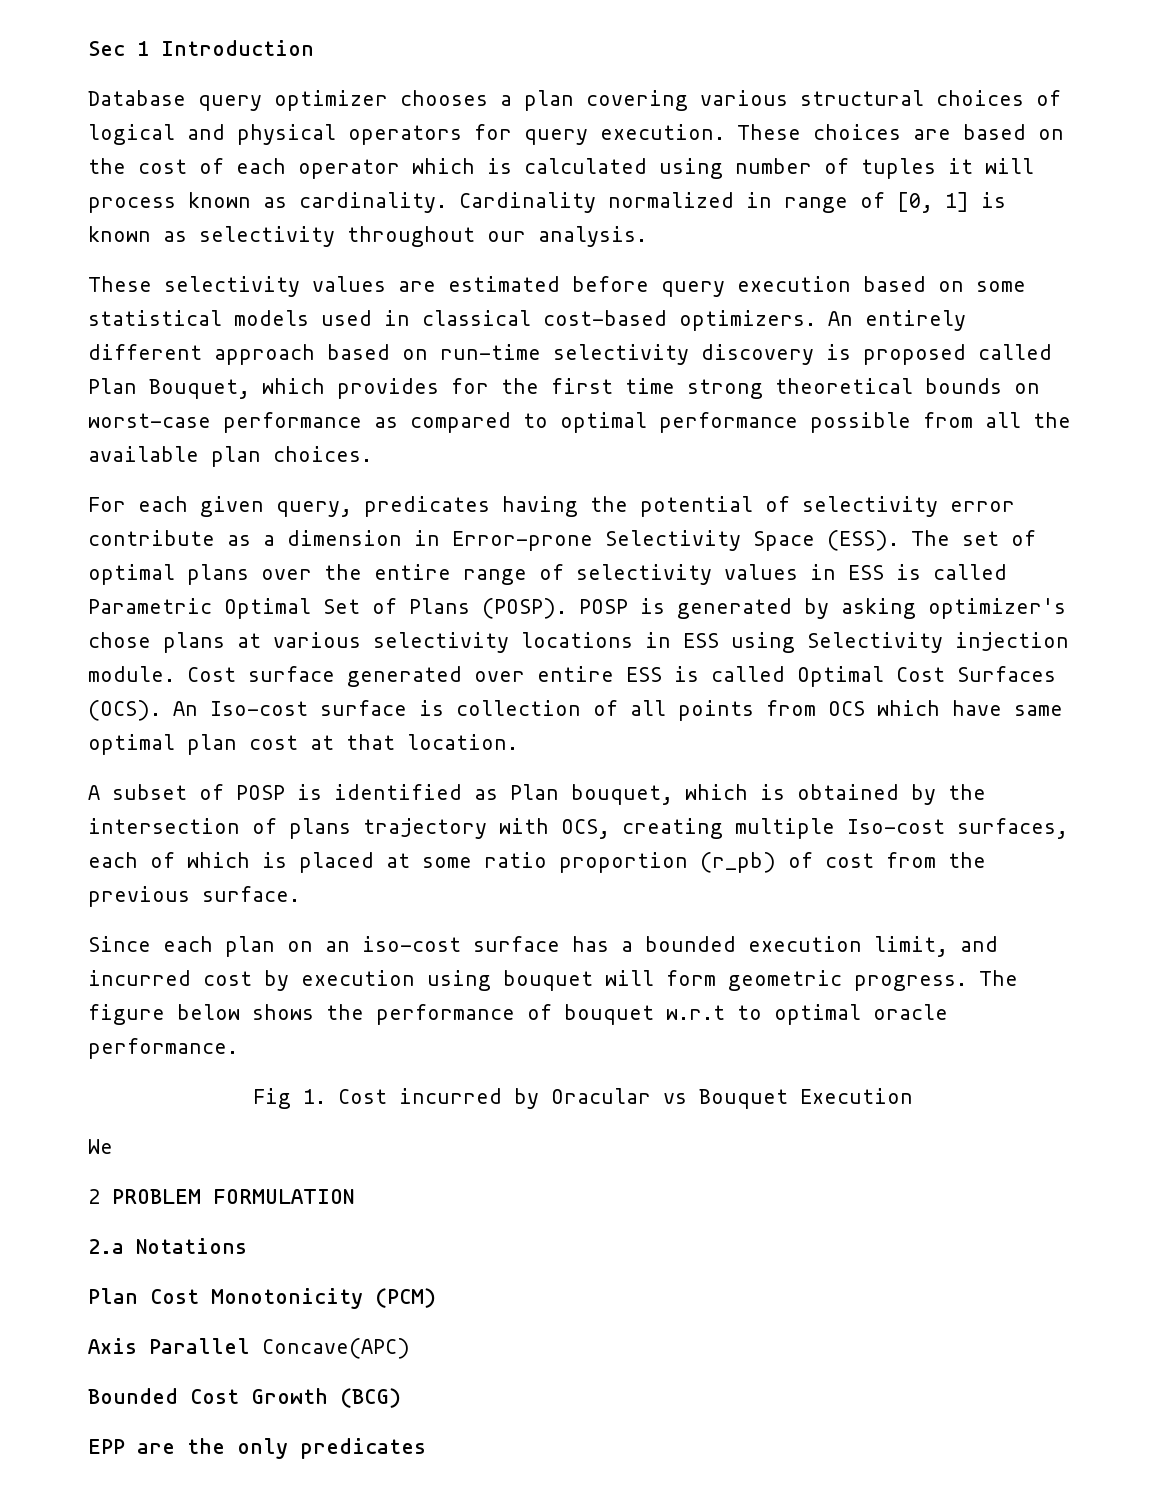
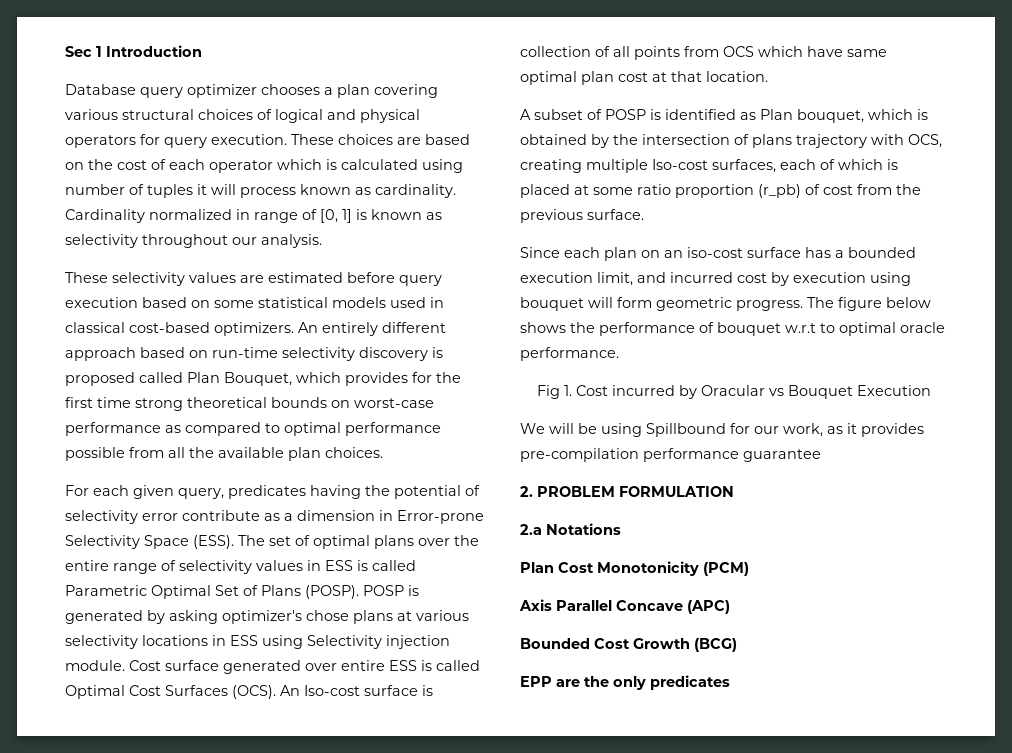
- We
- 2 PROBLEM FORMULATION
+ We will be using Spillbound for our work, as it provides pre-compilation performance guarantee
+ 2. PROBLEM FORMULATION
- Axis Parallel Concave(APC)
+ Axis Parallel Concave (APC)

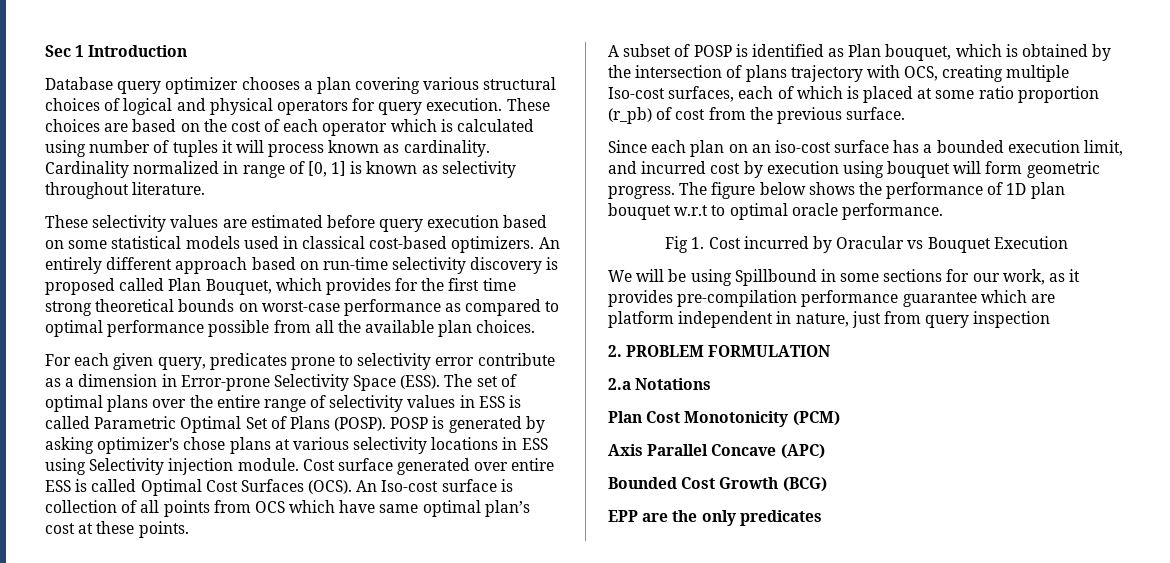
- Cardinality normalized in range of [0, 1] is known as selectivity throughout our analysis.
+ Cardinality normalized in range of [0, 1] is known as selectivity throughout literature.
- For each given query, predicates having the potential of selectivity error contribute as a dimension in Error-prone Selectivity Space (ESS).
+ For each given query, predicates prone to selectivity error contribute as a dimension in Error-prone Selectivity Space (ESS).
- An Iso-cost surface is collection of all points from OCS which have same optimal plan cost at that location.
+ An Iso-cost surface is collection of all points from OCS which have same optimal plan’s cost at these points.
- The figure below shows the performance of bouquet w.r.t to optimal oracle performance.
+ The figure below shows the performance of 1D plan bouquet w.r.t to optimal oracle performance.
- We will be using Spillbound for our work, as it provides pre-compilation performance guarantee
+ We will be using Spillbound in some sections for our work, as it provides pre-compilation performance guarantee which are platform independent in nature, just from query inspection

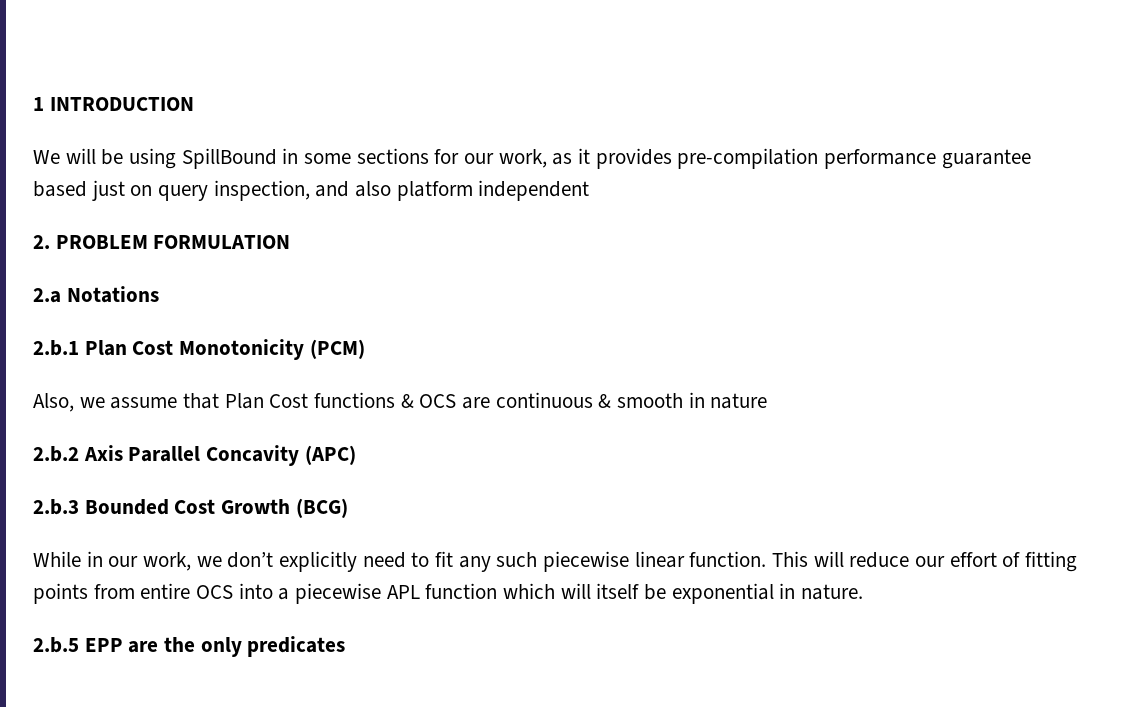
- Sec 1 Introduction
- Database query optimizer chooses a plan covering various structural choices of logical and physical operators for query execution. These choices are based on the cost of each operator which is calculated using number of tuples it will process known as cardinality. Cardinality normalized in range of [0, 1] is known as selectivity throughout literature.
- These selectivity values are estimated before query execution based on some statistical models used in classical cost-based optimizers. An entirely different approach based on run-time selectivity discovery is proposed called Plan Bouquet, which provides for the first time strong theoretical bounds on worst-case performance as compared to optimal performance possible from all the available plan choices.
- For each given query, predicates prone to selectivity error contribute as a dimension in Error-prone Selectivity Space (ESS). The set of optimal plans over the entire range of selectivity values in ESS is called Parametric Optimal Set of Plans (POSP). POSP is generated by asking optimizer's chose plans at various selectivity locations in ESS using Selectivity injection module. Cost surface generated over entire ESS is called Optimal Cost Surfaces (OCS). An Iso-cost surface is collection of all points from OCS which have same optimal plan’s cost at these points.
- A subset of POSP is identified as Plan bouquet, which is obtained by the intersection of plans trajectory with OCS, creating multiple Iso-cost surfaces, each of which is placed at some ratio proportion (r_pb) of cost from the previous surface.
- Since each plan on an iso-cost surface has a bounded execution limit, and incurred cost by execution using bouquet will form geometric progress. The figure below shows the performance of 1D plan bouquet w.r.t to optimal oracle performance.
- Fig 1. Cost incurred by Oracular vs Bouquet Execution
+ 1 INTRODUCTION
- We will be using Spillbound in some sections for our work, as it provides pre-compilation performance guarantee which are platform independent in nature, just from query inspection
+ We will be using SpillBound in some sections for our work, as it provides pre-compilation performance guarantee based just on query inspection, and also platform independent
- Plan Cost Monotonicity (PCM)
+ 2.b.1 Plan Cost Monotonicity (PCM)
- Axis Parallel Concave (APC)
+ Also, we assume that Plan Cost functions & OCS are continuous & smooth in nature
+ 2.b.2 Axis Parallel Concavity (APC)
- Bounded Cost Growth (BCG)
+ 2.b.3 Bounded Cost Growth (BCG)
- EPP are the only predicates
+ While in our work, we don’t explicitly need to fit any such piecewise linear function. This will reduce our effort of fitting points from entire OCS into a piecewise APL function which will itself be exponential in nature.
+ 2.b.5 EPP are the only predicates

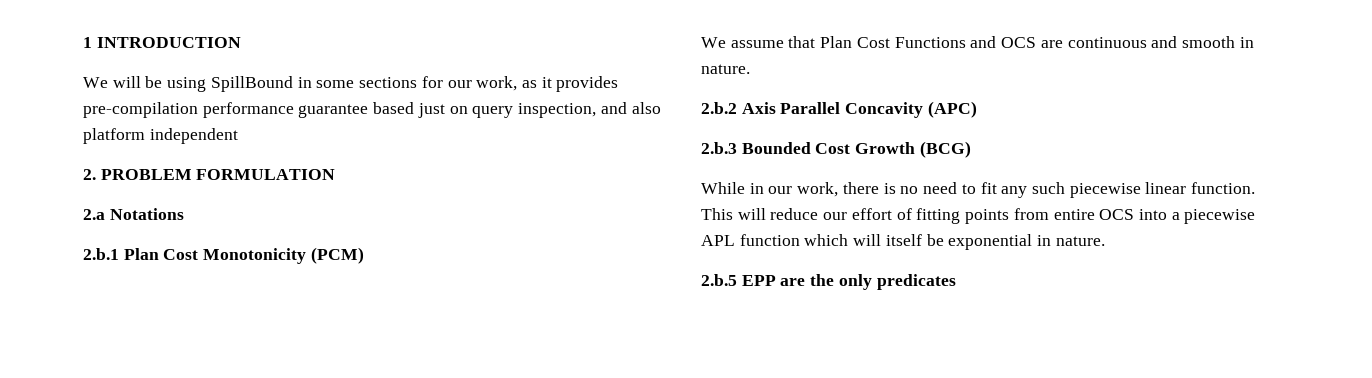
- Also, we assume that Plan Cost functions & OCS are continuous & smooth in nature
+ We assume that Plan Cost Functions and OCS are continuous and smooth in nature.
- While in our work, we don’t explicitly need to fit any such piecewise linear function.
+ While in our work, there is no need to fit any such piecewise linear function.

